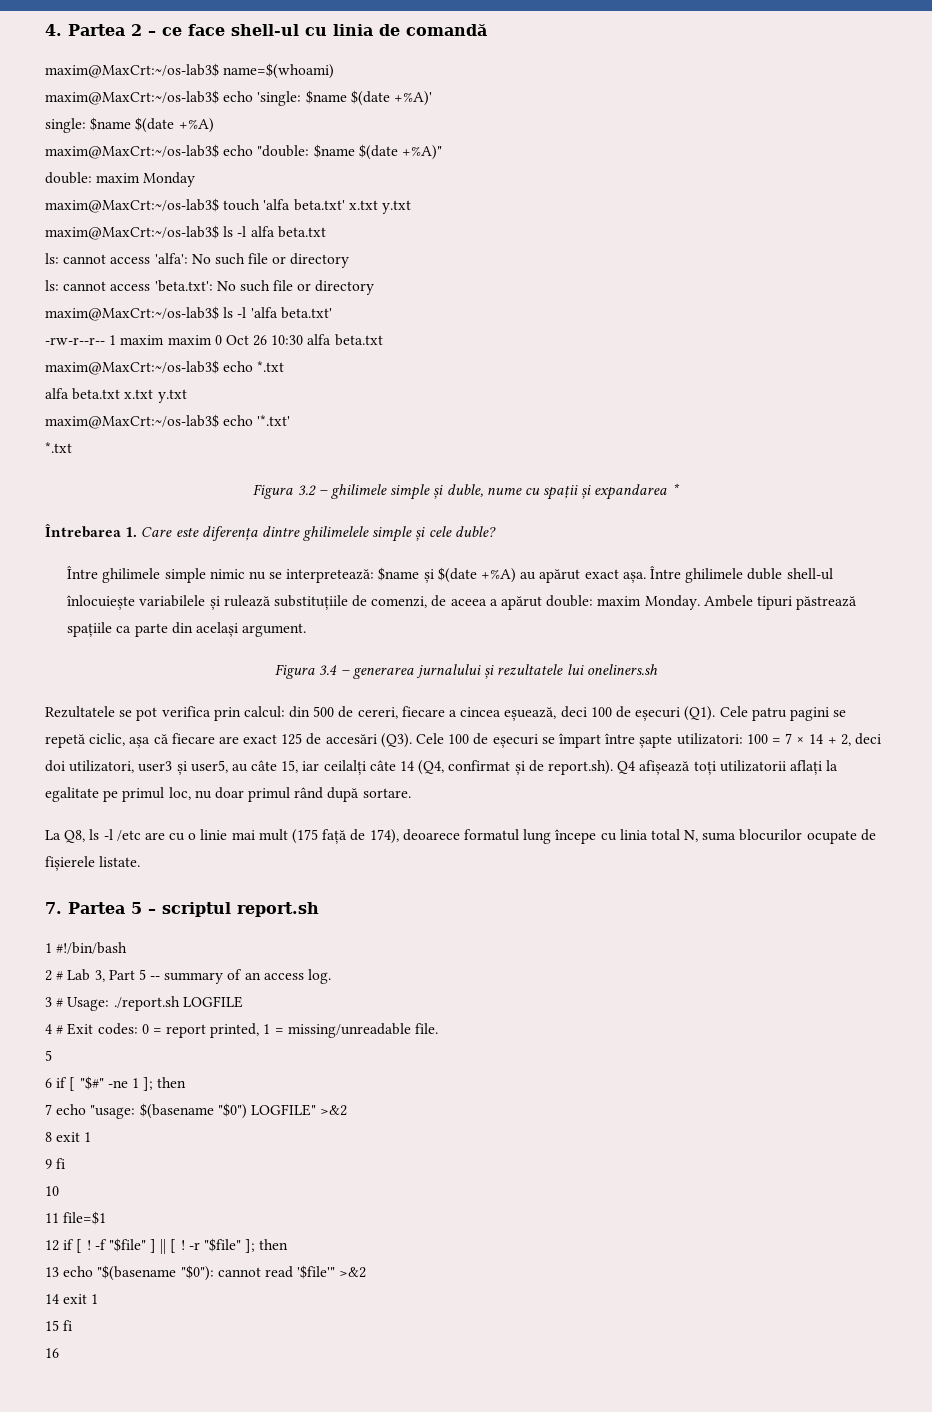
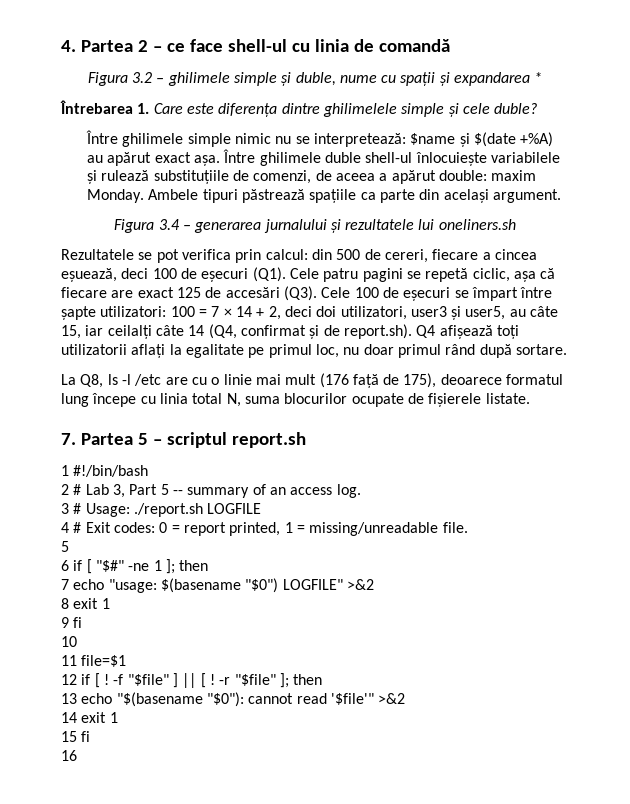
- maxim@MaxCrt:~/os-lab3$ name=$(whoami)
- maxim@MaxCrt:~/os-lab3$ echo 'single: $name $(date +%A)'
- single: $name $(date +%A)
- maxim@MaxCrt:~/os-lab3$ echo "double: $name $(date +%A)"
- double: maxim Monday
- maxim@MaxCrt:~/os-lab3$ touch 'alfa beta.txt' x.txt y.txt
- maxim@MaxCrt:~/os-lab3$ ls -l alfa beta.txt
- ls: cannot access 'alfa': No such file or directory
- ls: cannot access 'beta.txt': No such file or directory
- maxim@MaxCrt:~/os-lab3$ ls -l 'alfa beta.txt'
- -rw-r--r-- 1 maxim maxim 0 Oct 26 10:30 alfa beta.txt
- maxim@MaxCrt:~/os-lab3$ echo *.txt
- alfa beta.txt x.txt y.txt
- maxim@MaxCrt:~/os-lab3$ echo '*.txt'
- *.txt
- La Q8, ls -l /etc are cu o linie mai mult (175 față de 174), deoarece formatul lung începe cu linia total N, suma blocurilor ocupate de fișierele listate.
+ La Q8, ls -l /etc are cu o linie mai mult (176 față de 175), deoarece formatul lung începe cu linia total N, suma blocurilor ocupate de fișierele listate.

